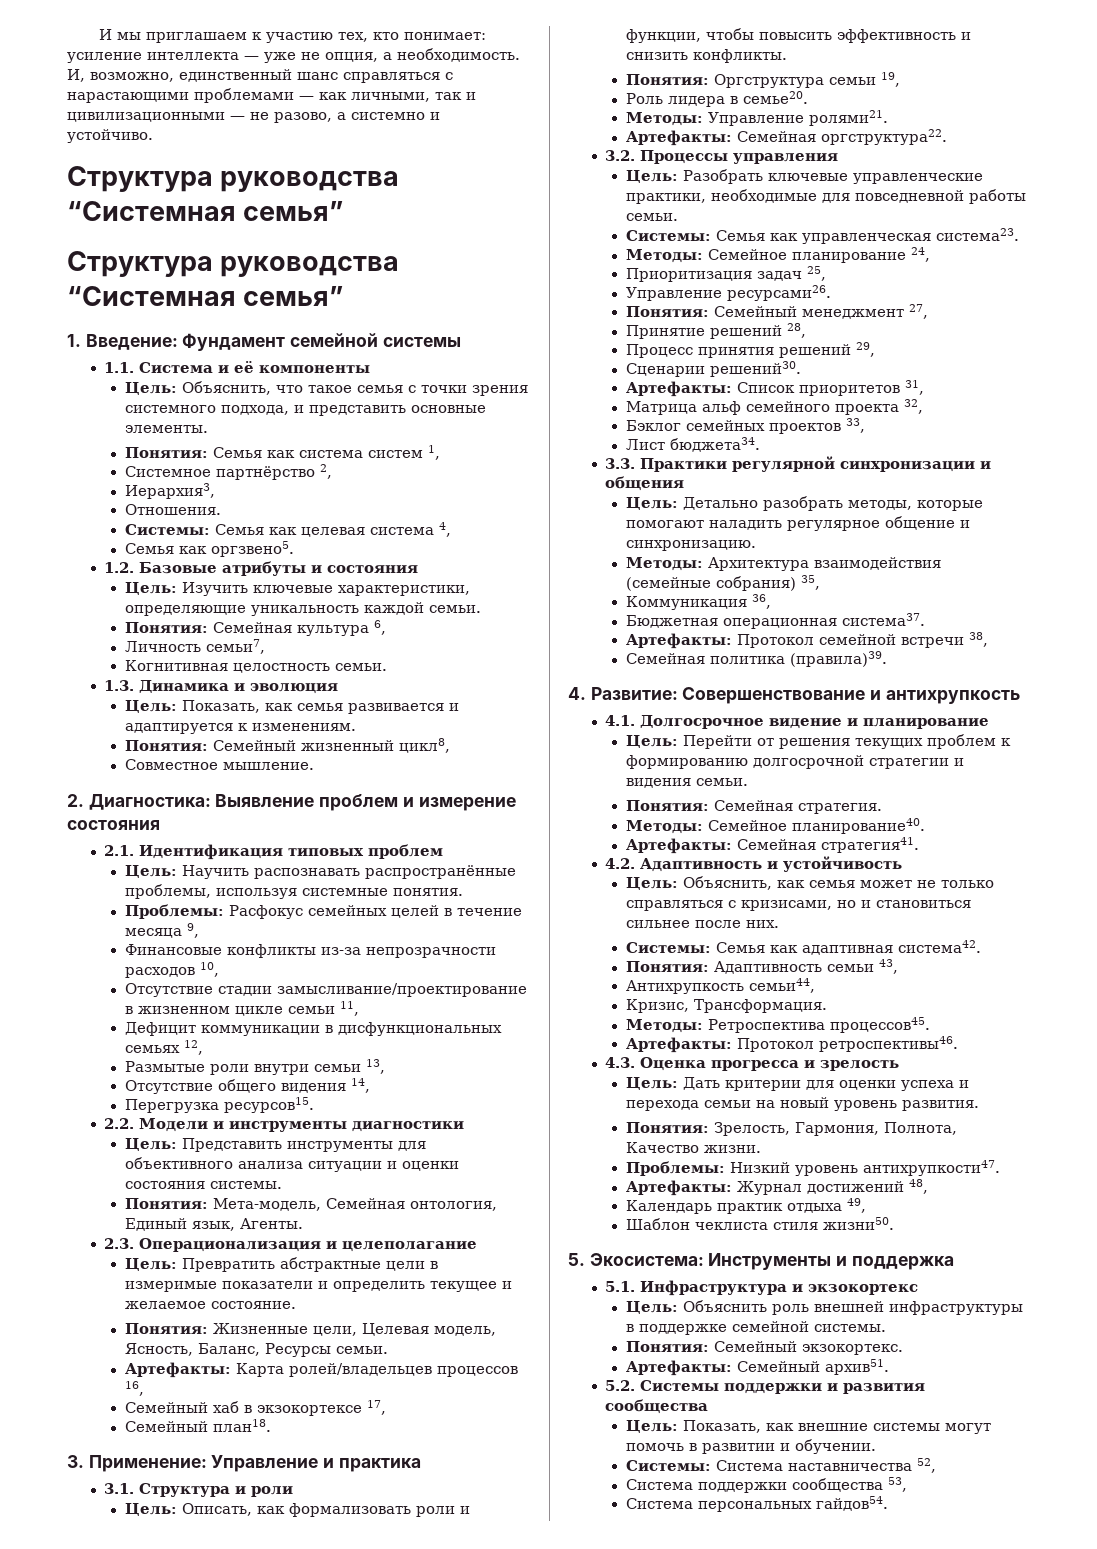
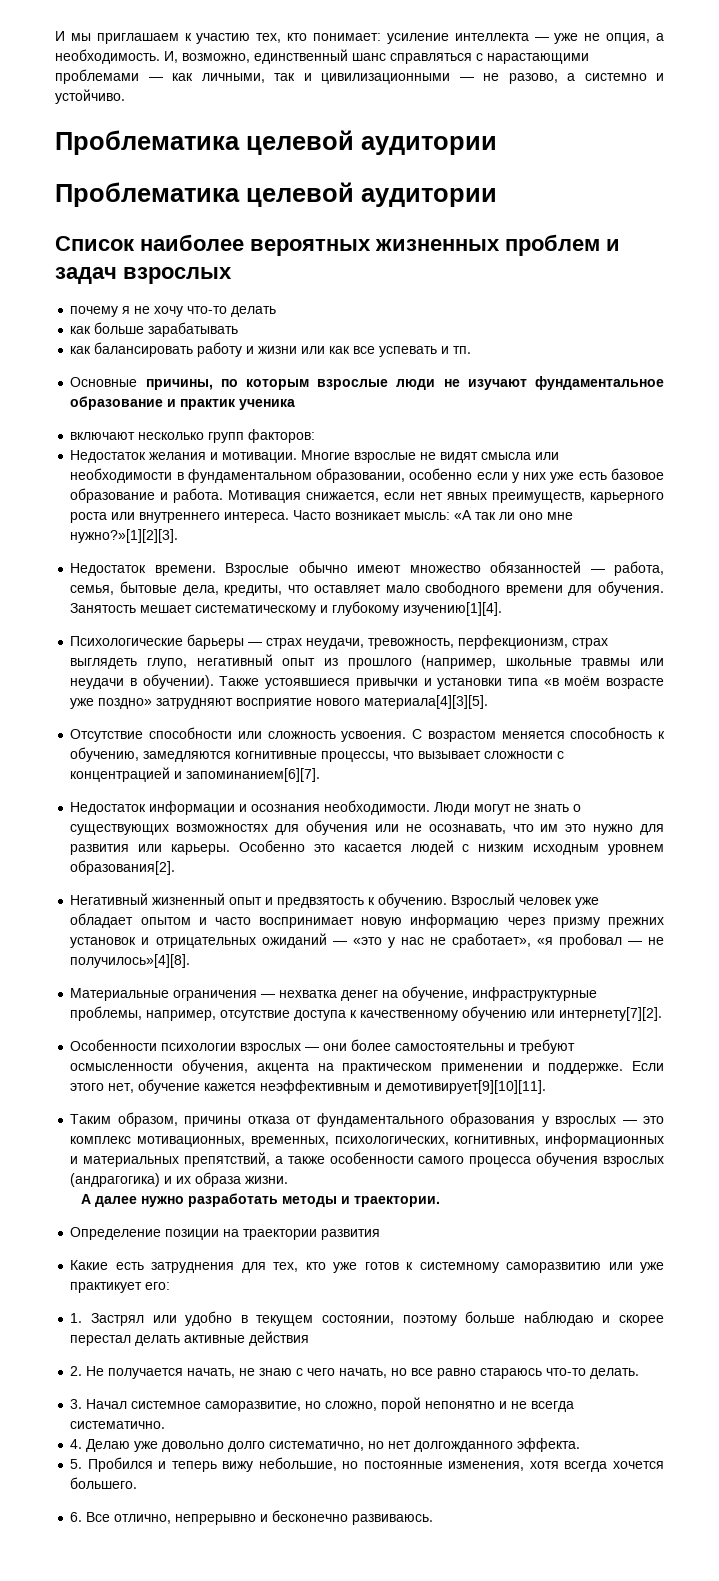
  И, возможно, единственный шанс справляться с нарастающими проблемами — как личными, так и цивилизационными — не разово, а системно и устойчиво.
- Структура руководства “Системная семья”
- Структура руководства “Системная семья”
- 1. Введение: Фундамент семейной системы
- 1.1. Система и её компоненты
- Цель: Объяснить, что такое семья с точки зрения системного подхода, и представить основные элементы.
- Понятия: Семья как система систем 1,
- Системное партнёрство 2,
- Иерархия3,
- Отношения.
- Системы: Семья как целевая система 4,
- Семья как оргзвено5.
- 1.2. Базовые атрибуты и состояния
- Цель: Изучить ключевые характеристики, определяющие уникальность каждой семьи.
- Понятия: Семейная культура 6,
- Личность семьи7,
- Когнитивная целостность семьи.
- 1.3. Динамика и эволюция
- Цель: Показать, как семья развивается и адаптируется к изменениям.
- Понятия: Семейный жизненный цикл8,
- Совместное мышление.
- 2. Диагностика: Выявление проблем и измерение состояния
- 2.1. Идентификация типовых проблем
- Цель: Научить распознавать распространённые проблемы, используя системные понятия.
- Проблемы: Расфокус семейных целей в течение месяца 9,
- Финансовые конфликты из-за непрозрачности расходов 10,
- Отсутствие стадии замысливание/проектирование в жизненном цикле семьи 11,
- Дефицит коммуникации в дисфункциональных семьях 12,
- Размытые роли внутри семьи 13,
- Отсутствие общего видения 14,
- Перегрузка ресурсов15.
- 2.2. Модели и инструменты диагностики
- Цель: Представить инструменты для объективного анализа ситуации и оценки состояния системы.
- Понятия: Мета-модель, Семейная онтология, Единый язык, Агенты.
- 2.3. Операционализация и целеполагание
- Цель: Превратить абстрактные цели в измеримые показатели и определить текущее и желаемое состояние.
- Понятия: Жизненные цели, Целевая модель, Ясность, Баланс, Ресурсы семьи.
- Артефакты: Карта ролей/владельцев процессов 16,
- Семейный хаб в экзокортексе 17,
- Семейный план18.
- 3. Применение: Управление и практика
- 3.1. Структура и роли
- Цель: Описать, как формализовать роли и функции, чтобы повысить эффективность и снизить конфликты.
- Понятия: Оргструктура семьи 19,
- Роль лидера в семье20.
- Методы: Управление ролями21.
- Артефакты: Семейная оргструктура22.
- 3.2. Процессы управления
- Цель: Разобрать ключевые управленческие практики, необходимые для повседневной работы семьи.
- Системы: Семья как управленческая система23.
- Методы: Семейное планирование 24,
- Приоритизация задач 25,
- Управление ресурсами26.
- Понятия: Семейный менеджмент 27,
- Принятие решений 28,
- Процесс принятия решений 29,
- Сценарии решений30.
- Артефакты: Список приоритетов 31,
- Матрица альф семейного проекта 32,
- Бэклог семейных проектов 33,
- Лист бюджета34.
- 3.3. Практики регулярной синхронизации и общения
- Цель: Детально разобрать методы, которые помогают наладить регулярное общение и синхронизацию.
- Методы: Архитектура взаимодействия (семейные собрания) 35,
- Коммуникация 36,
- Бюджетная операционная система37.
- Артефакты: Протокол семейной встречи 38,
- Семейная политика (правила)39.
- 4. Развитие: Совершенствование и антихрупкость
- 4.1. Долгосрочное видение и планирование
- Цель: Перейти от решения текущих проблем к формированию долгосрочной стратегии и видения семьи.
- Понятия: Семейная стратегия.
- Методы: Семейное планирование40.
- Артефакты: Семейная стратегия41.
- 4.2. Адаптивность и устойчивость
- Цель: Объяснить, как семья может не только справляться с кризисами, но и становиться сильнее после них.
- Системы: Семья как адаптивная система42.
- Понятия: Адаптивность семьи 43,
- Антихрупкость семьи44,
- Кризис, Трансформация.
- Методы: Ретроспектива процессов45.
- Артефакты: Протокол ретроспективы46.
- 4.3. Оценка прогресса и зрелость
- Цель: Дать критерии для оценки успеха и перехода семьи на новый уровень развития.
- Понятия: Зрелость, Гармония, Полнота, Качество жизни.
- Проблемы: Низкий уровень антихрупкости47.
- Артефакты: Журнал достижений 48,
- Календарь практик отдыха 49,
- Шаблон чеклиста стиля жизни50.
- 5. Экосистема: Инструменты и поддержка
- 5.1. Инфраструктура и экзокортекс
- Цель: Объяснить роль внешней инфраструктуры в поддержке семейной системы.
- Понятия: Семейный экзокортекс.
- Артефакты: Семейный архив51.
- 5.2. Системы поддержки и развития сообщества
- Цель: Показать, как внешние системы могут помочь в развитии и обучении.
- Системы: Система наставничества 52,
- Система поддержки сообщества 53,
- Система персональных гайдов54.
+ Проблематика целевой аудитории
+ Проблематика целевой аудитории
+ Cписок наиболее вероятных жизненных проблем и задач взрослых
+ почему я не хочу что-то делать
+ как больше зарабатывать
+ как балансировать работу и жизни или как все успевать и тп.
+ Основные причины, по которым взрослые люди не изучают фундаментальное образование и практик ученика
+ включают несколько групп факторов:
+ Недостаток желания и мотивации. Многие взрослые не видят смысла или необходимости в фундаментальном образовании, особенно если у них уже есть базовое образование и работа. Мотивация снижается, если нет явных преимуществ, карьерного роста или внутреннего интереса. Часто возникает мысль: «А так ли оно мне нужно?»[1][2][3].
+ Недостаток времени. Взрослые обычно имеют множество обязанностей — работа, семья, бытовые дела, кредиты, что оставляет мало свободного времени для обучения. Занятость мешает систематическому и глубокому изучению[1][4].
+ Психологические барьеры — страх неудачи, тревожность, перфекционизм, страх выглядеть глупо, негативный опыт из прошлого (например, школьные травмы или неудачи в обучении). Также устоявшиеся привычки и установки типа «в моём возрасте уже поздно» затрудняют восприятие нового материала[4][3][5].
+ Отсутствие способности или сложность усвоения. С возрастом меняется способность к обучению, замедляются когнитивные процессы, что вызывает сложности с концентрацией и запоминанием[6][7].
+ Недостаток информации и осознания необходимости. Люди могут не знать о существующих возможностях для обучения или не осознавать, что им это нужно для развития или карьеры. Особенно это касается людей с низким исходным уровнем образования[2].
+ Негативный жизненный опыт и предвзятость к обучению. Взрослый человек уже обладает опытом и часто воспринимает новую информацию через призму прежних установок и отрицательных ожиданий — «это у нас не сработает», «я пробовал — не получилось»[4][8].
+ Материальные ограничения — нехватка денег на обучение, инфраструктурные проблемы, например, отсутствие доступа к качественному обучению или интернету[7][2].
+ Особенности психологии взрослых — они более самостоятельны и требуют осмысленности обучения, акцента на практическом применении и поддержке. Если этого нет, обучение кажется неэффективным и демотивирует[9][10][11].
+ Таким образом, причины отказа от фундаментального образования у взрослых — это комплекс мотивационных, временных, психологических, когнитивных, информационных и материальных препятствий, а также особенности самого процесса обучения взрослых (андрагогика) и их образа жизни.
+ А далее нужно разработать методы и траектории.
+ Определение позиции на траектории развития
+ Какие есть затруднения для тех, кто уже готов к системному саморазвитию или уже практикует его:
+ 1. Застрял или удобно в текущем состоянии, поэтому больше наблюдаю и скорее перестал делать активные действия
+ 2. Не получается начать, не знаю с чего начать, но все равно стараюсь что-то делать.
+ 3. Начал системное саморазвитие, но сложно, порой непонятно и не всегда систематично.
+ 4. Делаю уже довольно долго систематично, но нет долгожданного эффекта.
+ 5. Пробился и теперь вижу небольшие, но постоянные изменения, хотя всегда хочется большего.
+ 6. Все отлично, непрерывно и бесконечно развиваюсь.

